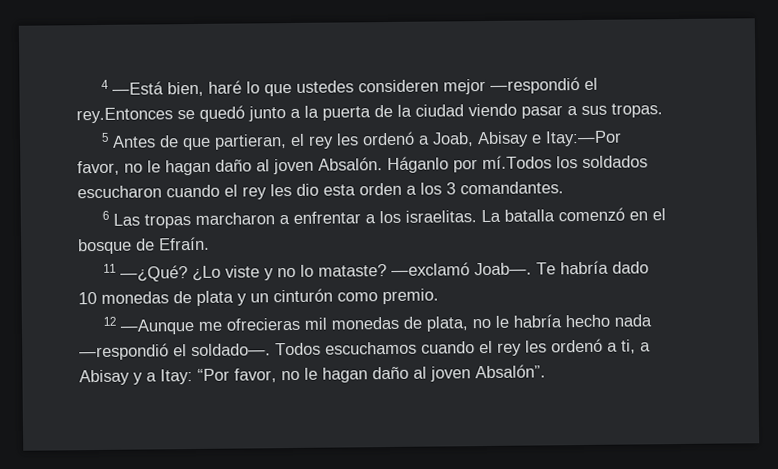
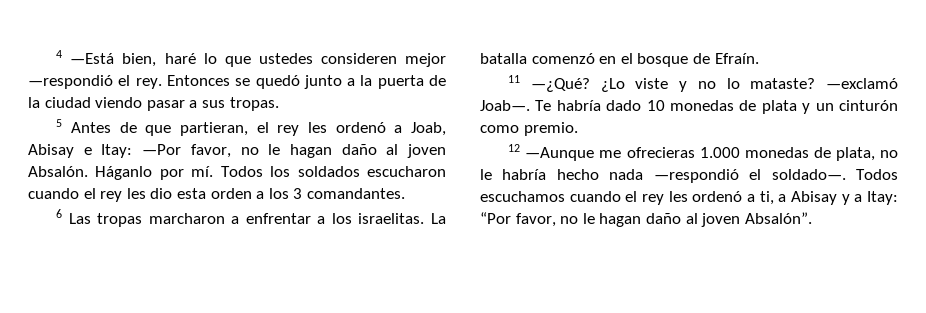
- 4 —Está bien, haré lo que ustedes consideren mejor —respondió el rey.Entonces se quedó junto a la puerta de la ciudad viendo pasar a sus tropas.
+ 4 —Está bien, haré lo que ustedes consideren mejor —respondió el rey. Entonces se quedó junto a la puerta de la ciudad viendo pasar a sus tropas.
- 5 Antes de que partieran, el rey les ordenó a Joab, Abisay e Itay:—Por favor, no le hagan daño al joven Absalón.
+ 5 Antes de que partieran, el rey les ordenó a Joab, Abisay e Itay: —Por favor, no le hagan daño al joven Absalón.
- Háganlo por mí.Todos los soldados escucharon cuando el rey les dio esta orden a los 3 comandantes.
+ Háganlo por mí. Todos los soldados escucharon cuando el rey les dio esta orden a los 3 comandantes.
- 12 —Aunque me ofrecieras mil monedas de plata, no le habría hecho nada —respondió el soldado—.
+ 12 —Aunque me ofrecieras 1.000 monedas de plata, no le habría hecho nada —respondió el soldado—.

